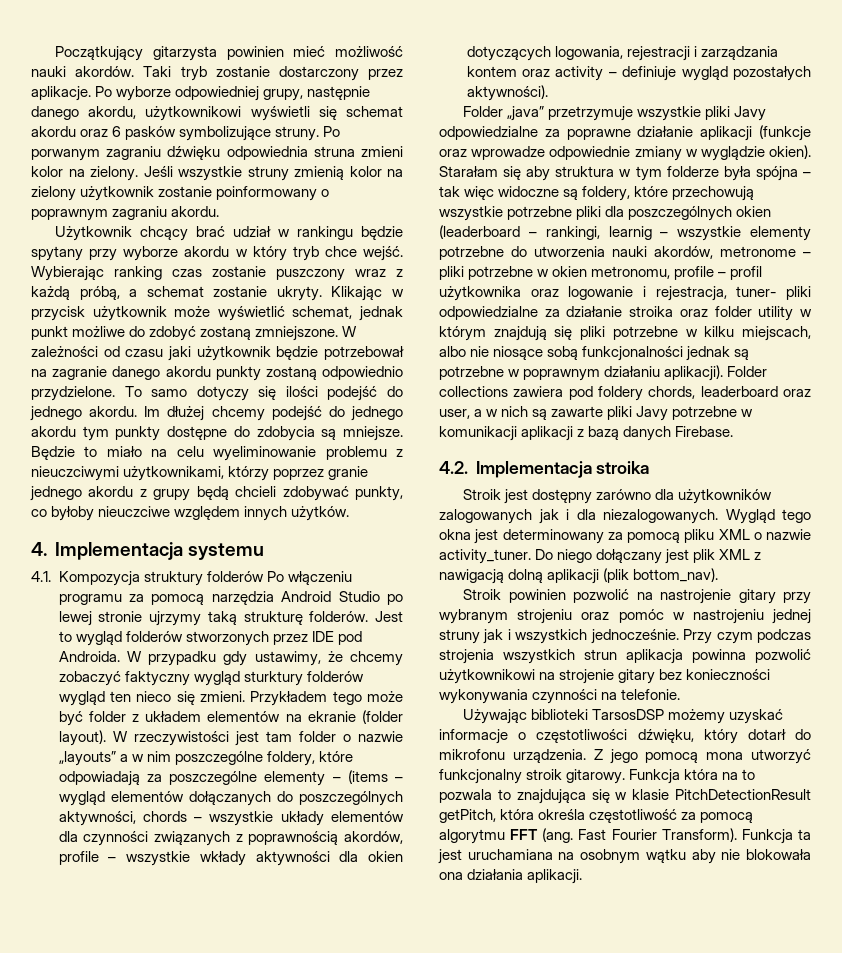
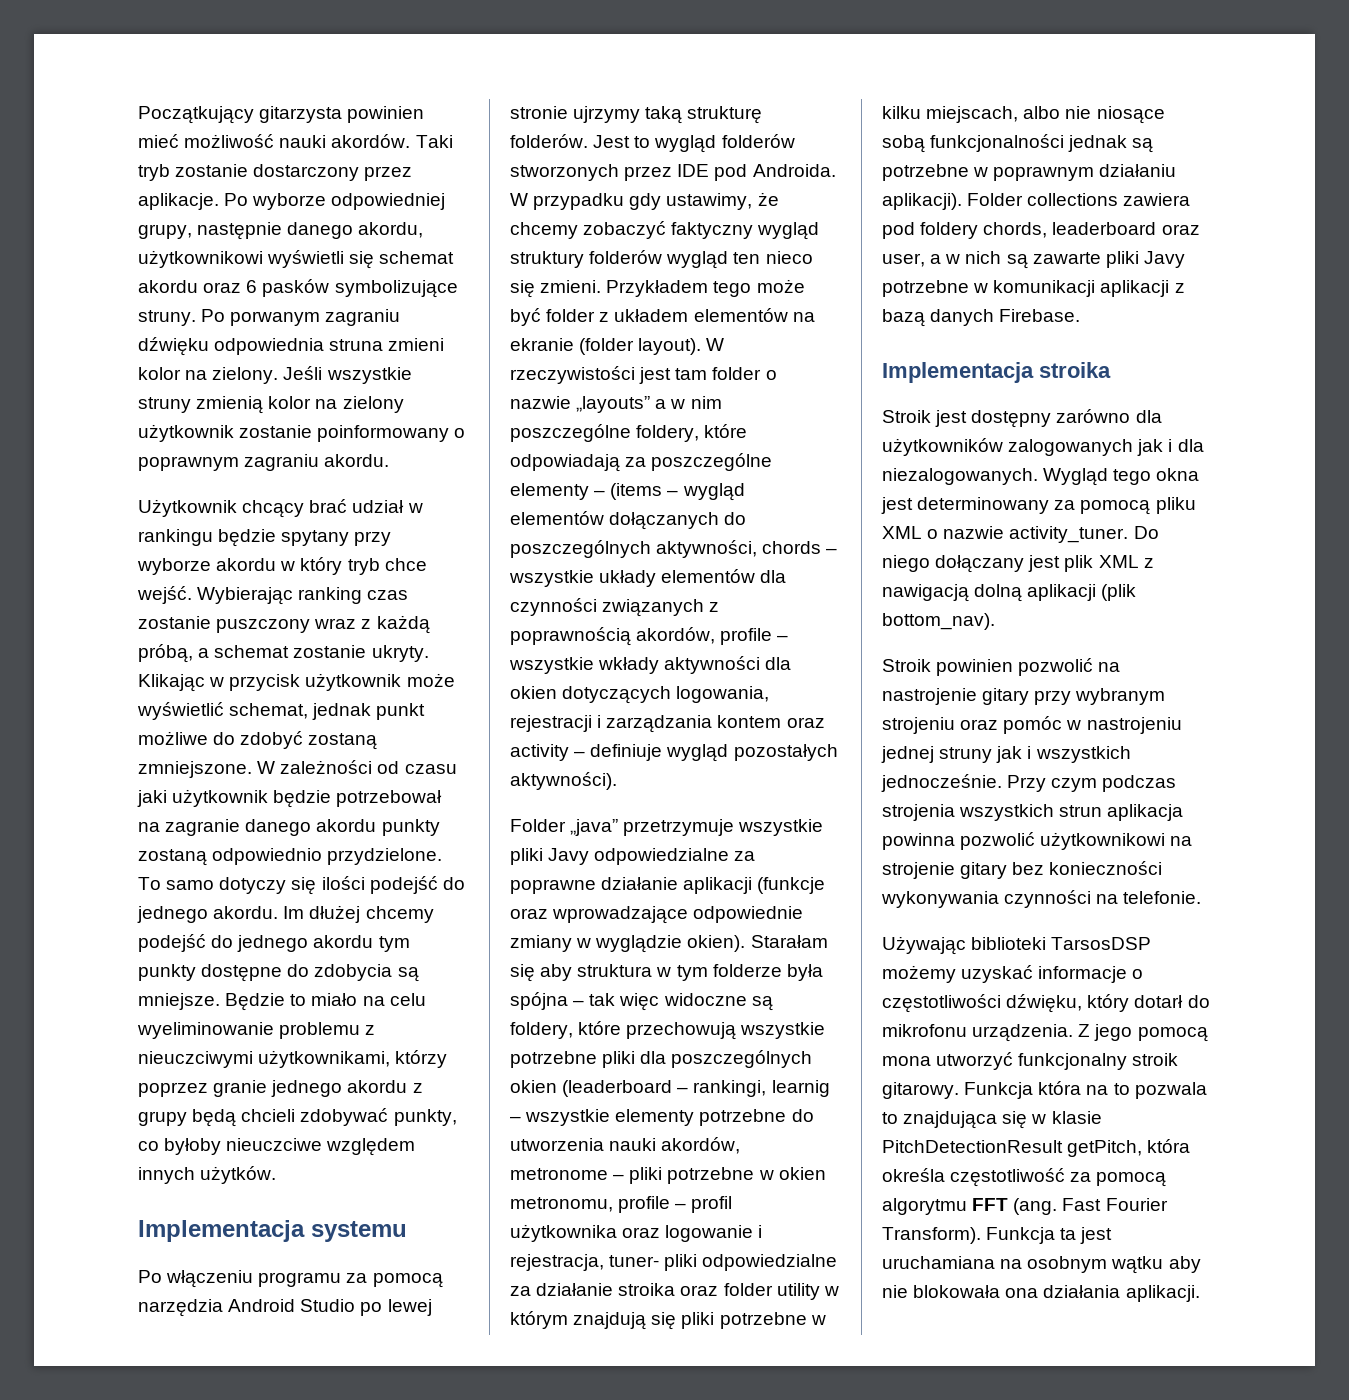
- 4. Implementacja systemu
+ Implementacja systemu
- 4.1. Kompozycja struktury folderów Po włączeniu programu za pomocą narzędzia Android Studio po lewej stronie ujrzymy taką strukturę folderów.
+ Po włączeniu programu za pomocą narzędzia Android Studio po lewej stronie ujrzymy taką strukturę folderów.
- W przypadku gdy ustawimy, że chcemy zobaczyć faktyczny wygląd sturktury folderów wygląd ten nieco się zmieni.
+ W przypadku gdy ustawimy, że chcemy zobaczyć faktyczny wygląd struktury folderów wygląd ten nieco się zmieni.
- Folder „java” przetrzymuje wszystkie pliki Javy odpowiedzialne za poprawne działanie aplikacji (funkcje oraz wprowadze odpowiednie zmiany w wyglądzie okien).
+ Folder „java” przetrzymuje wszystkie pliki Javy odpowiedzialne za poprawne działanie aplikacji (funkcje oraz wprowadzające odpowiednie zmiany w wyglądzie okien).
- 4.2. Implementacja stroika
+ Implementacja stroika

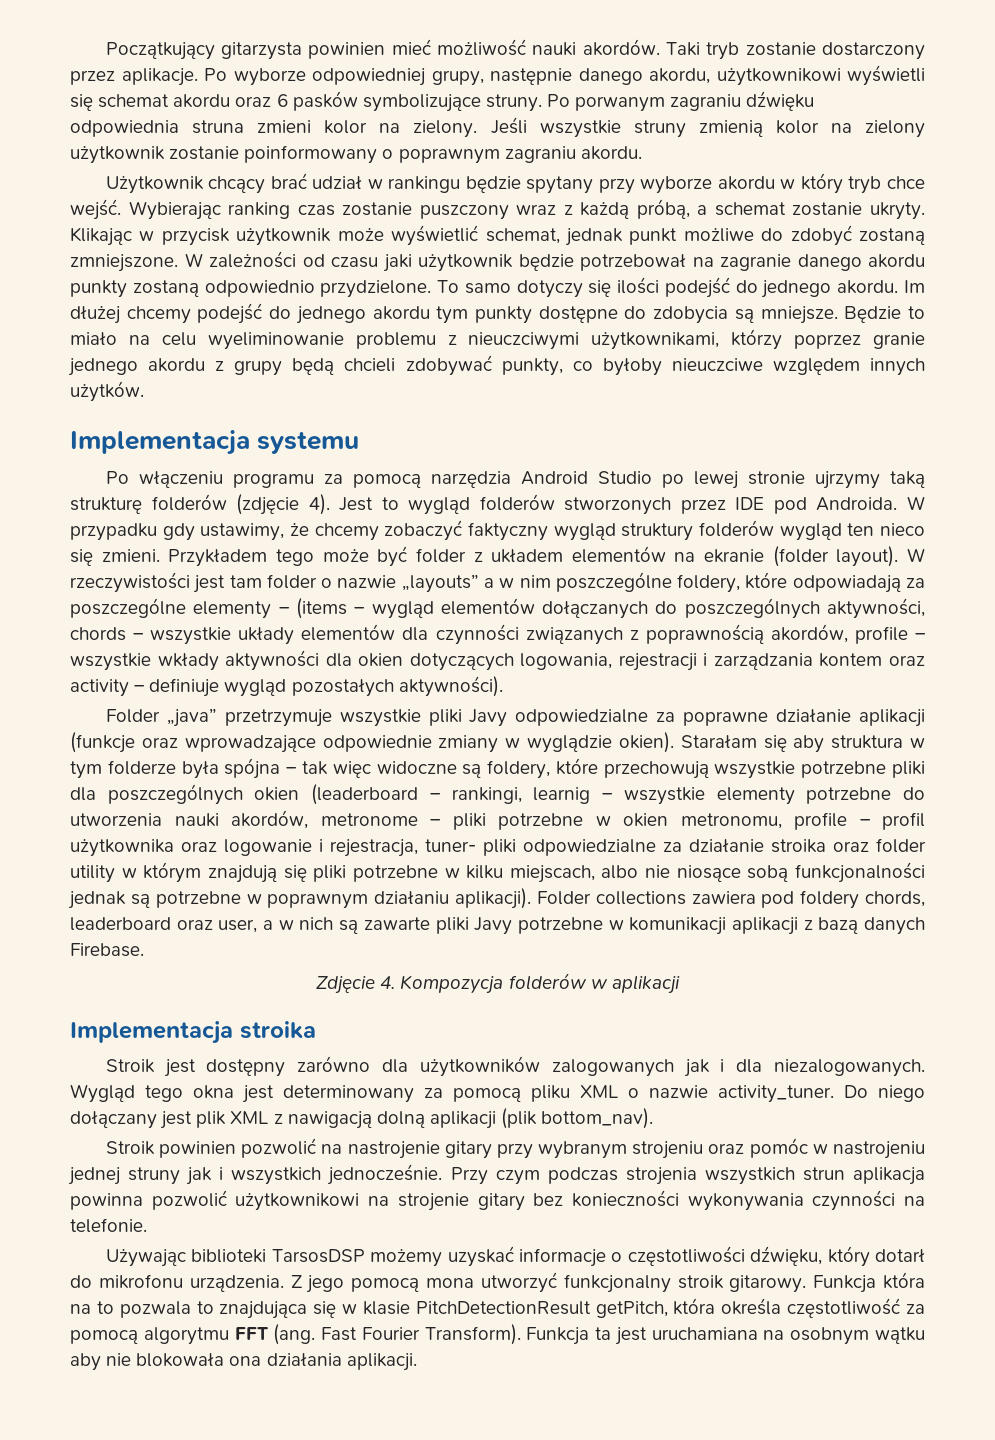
- Po włączeniu programu za pomocą narzędzia Android Studio po lewej stronie ujrzymy taką strukturę folderów.
+ Po włączeniu programu za pomocą narzędzia Android Studio po lewej stronie ujrzymy taką strukturę folderów (zdjęcie 4).
+ Zdjęcie 4. Kompozycja folderów w aplikacji

